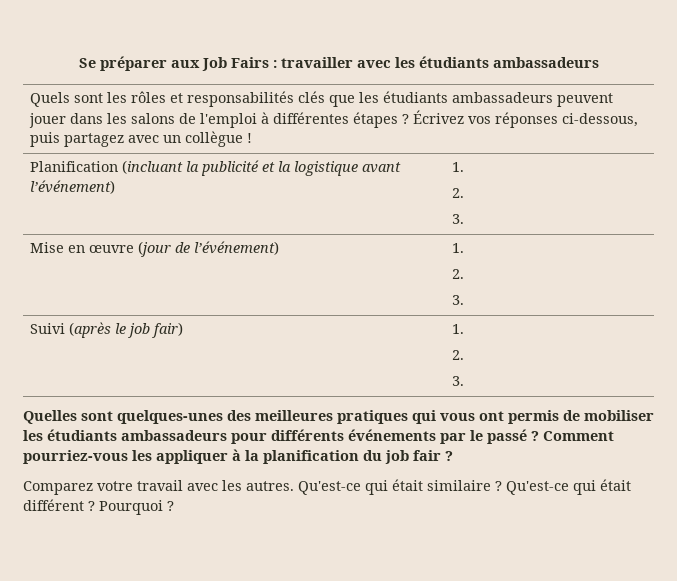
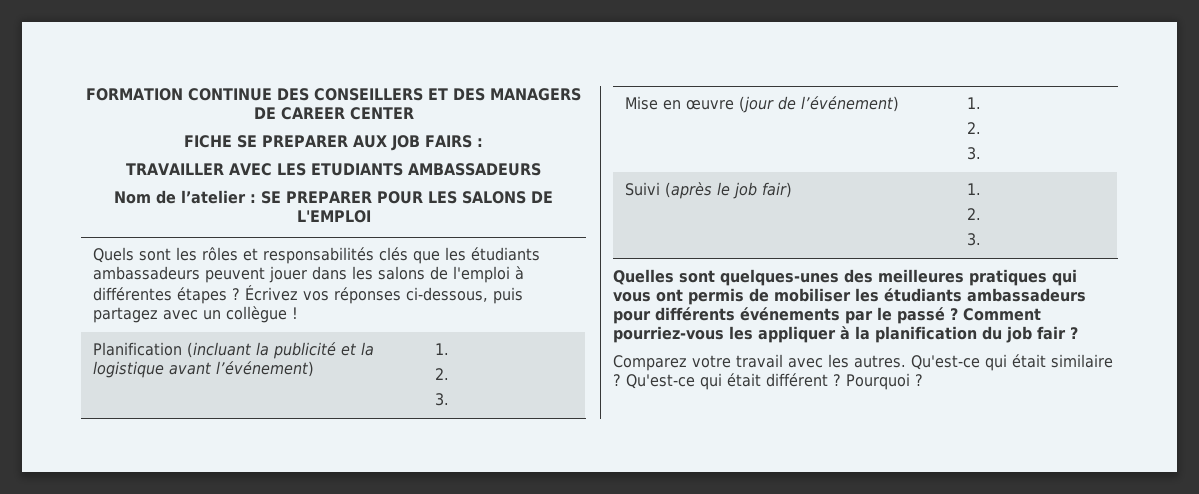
- Se préparer aux Job Fairs : travailler avec les étudiants ambassadeurs
+ FORMATION CONTINUE DES CONSEILLERS ET DES MANAGERS DE CAREER CENTER
+ FICHE SE PREPARER AUX JOB FAIRS :
+ TRAVAILLER AVEC LES ETUDIANTS AMBASSADEURS
+ Nom de l’atelier : SE PREPARER POUR LES SALONS DE L'EMPLOI

